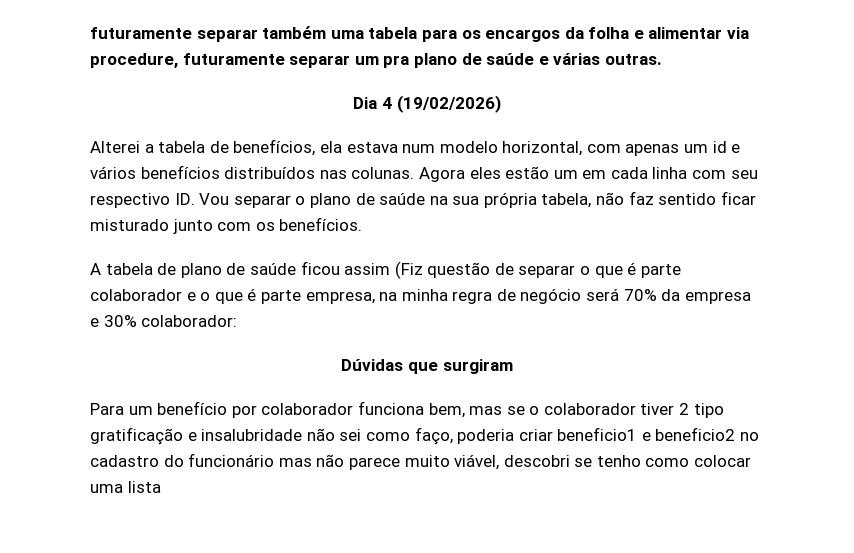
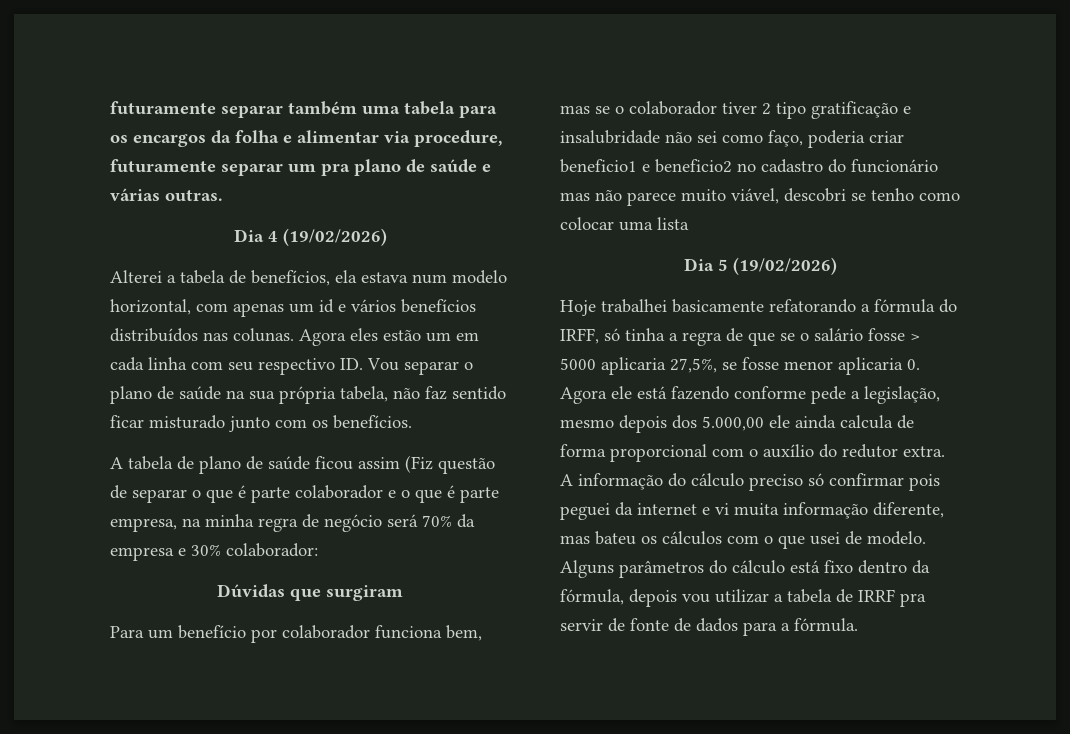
+ Dia 5 (19/02/2026)
+ Hoje trabalhei basicamente refatorando a fórmula do IRFF, só tinha a regra de que se o salário fosse > 5000 aplicaria 27,5%, se fosse menor aplicaria 0. Agora ele está fazendo conforme pede a legislação, mesmo depois dos 5.000,00 ele ainda calcula de forma proporcional com o auxílio do redutor extra. A informação do cálculo preciso só confirmar pois peguei da internet e vi muita informação diferente, mas bateu os cálculos com o que usei de modelo. Alguns parâmetros do cálculo está fixo dentro da fórmula, depois vou utilizar a tabela de IRRF pra servir de fonte de dados para a fórmula.

